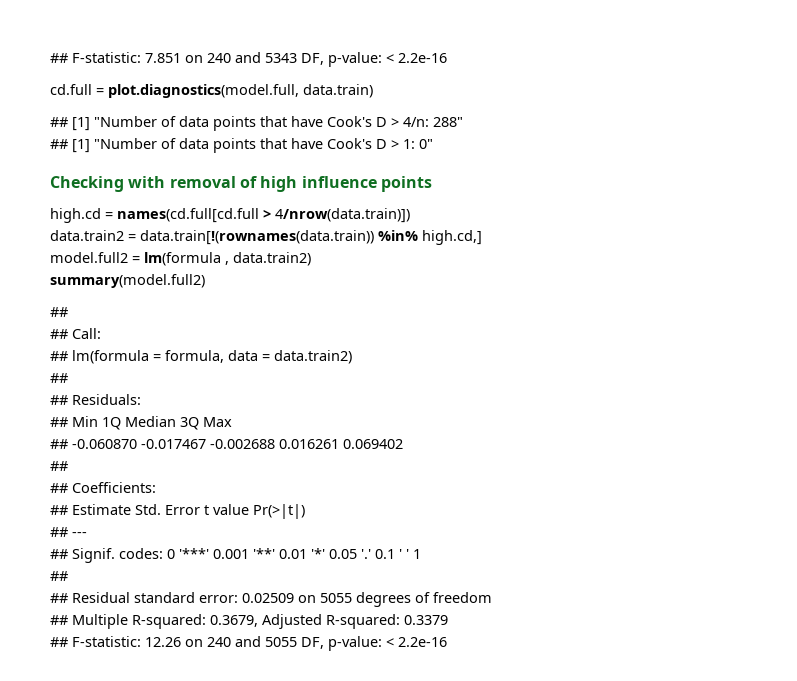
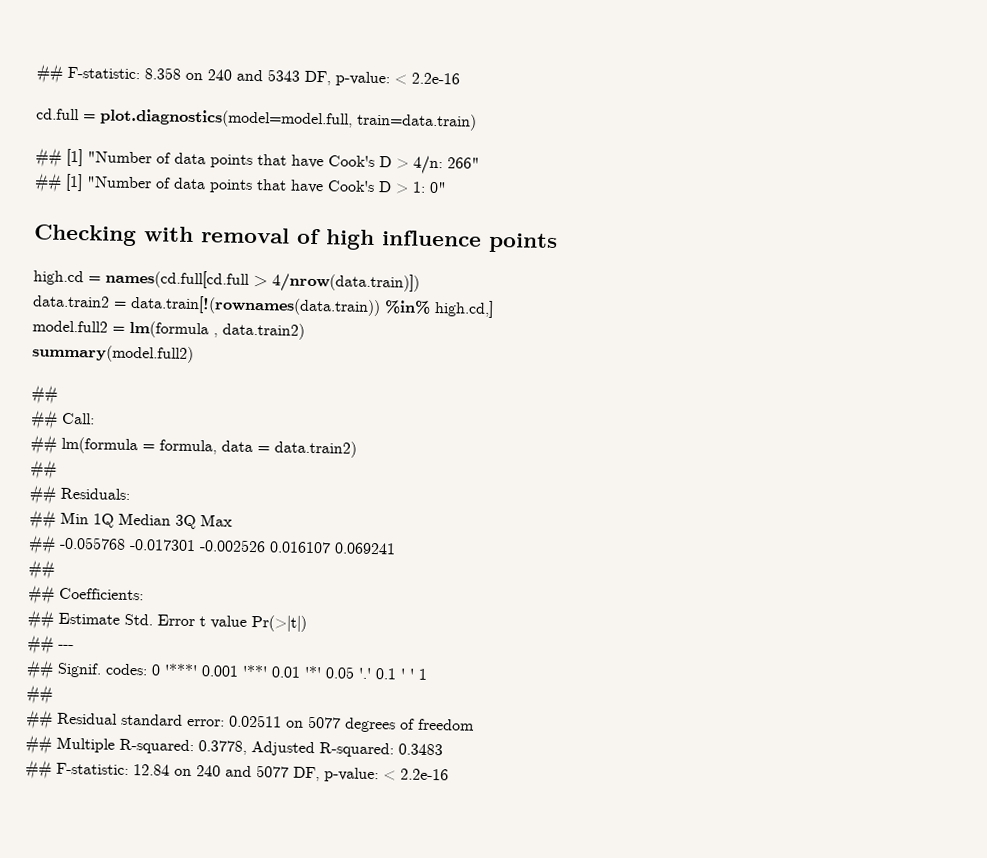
- ## F-statistic: 7.851 on 240 and 5343 DF, p-value: < 2.2e-16
+ ## F-statistic: 8.358 on 240 and 5343 DF, p-value: < 2.2e-16
- cd.full = plot.diagnostics(model.full, data.train)
+ cd.full = plot.diagnostics(model=model.full, train=data.train)
- ## [1] "Number of data points that have Cook's D > 4/n: 288"
+ ## [1] "Number of data points that have Cook's D > 4/n: 266"
- ## -0.060870 -0.017467 -0.002688 0.016261 0.069402
+ ## -0.055768 -0.017301 -0.002526 0.016107 0.069241
- ## Residual standard error: 0.02509 on 5055 degrees of freedom
+ ## Residual standard error: 0.02511 on 5077 degrees of freedom
- ## Multiple R-squared: 0.3679, Adjusted R-squared: 0.3379
- ## F-statistic: 12.26 on 240 and 5055 DF, p-value: < 2.2e-16
+ ## Multiple R-squared: 0.3778, Adjusted R-squared: 0.3483
+ ## F-statistic: 12.84 on 240 and 5077 DF, p-value: < 2.2e-16

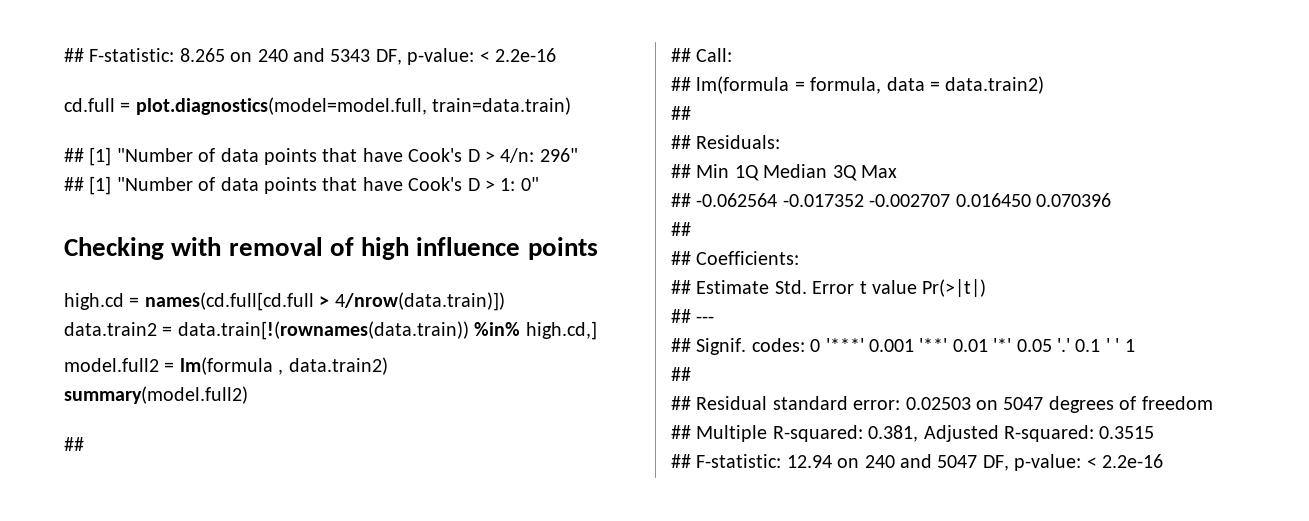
- ## F-statistic: 8.358 on 240 and 5343 DF, p-value: < 2.2e-16
+ ## F-statistic: 8.265 on 240 and 5343 DF, p-value: < 2.2e-16
- ## [1] "Number of data points that have Cook's D > 4/n: 266"
+ ## [1] "Number of data points that have Cook's D > 4/n: 296"
- ## -0.055768 -0.017301 -0.002526 0.016107 0.069241
+ ## -0.062564 -0.017352 -0.002707 0.016450 0.070396
- ## Residual standard error: 0.02511 on 5077 degrees of freedom
+ ## Residual standard error: 0.02503 on 5047 degrees of freedom
- ## Multiple R-squared: 0.3778, Adjusted R-squared: 0.3483
- ## F-statistic: 12.84 on 240 and 5077 DF, p-value: < 2.2e-16
+ ## Multiple R-squared: 0.381, Adjusted R-squared: 0.3515
+ ## F-statistic: 12.94 on 240 and 5047 DF, p-value: < 2.2e-16

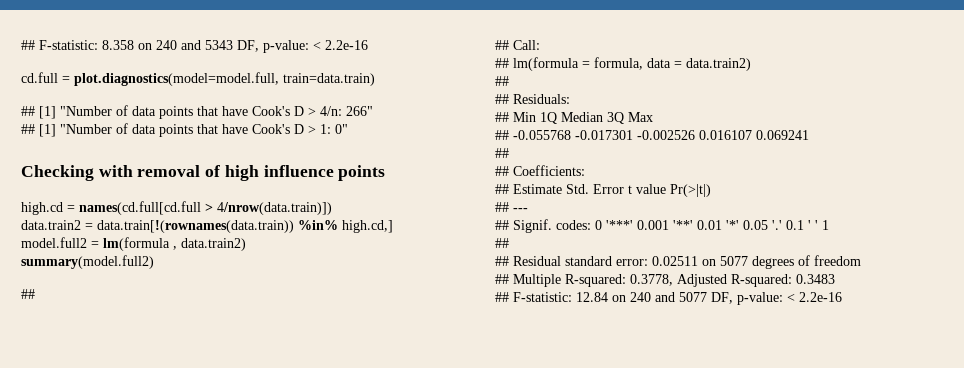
- ## F-statistic: 8.265 on 240 and 5343 DF, p-value: < 2.2e-16
+ ## F-statistic: 8.358 on 240 and 5343 DF, p-value: < 2.2e-16
- ## [1] "Number of data points that have Cook's D > 4/n: 296"
+ ## [1] "Number of data points that have Cook's D > 4/n: 266"
- ## -0.062564 -0.017352 -0.002707 0.016450 0.070396
+ ## -0.055768 -0.017301 -0.002526 0.016107 0.069241
- ## Residual standard error: 0.02503 on 5047 degrees of freedom
+ ## Residual standard error: 0.02511 on 5077 degrees of freedom
- ## Multiple R-squared: 0.381, Adjusted R-squared: 0.3515
- ## F-statistic: 12.94 on 240 and 5047 DF, p-value: < 2.2e-16
+ ## Multiple R-squared: 0.3778, Adjusted R-squared: 0.3483
+ ## F-statistic: 12.84 on 240 and 5077 DF, p-value: < 2.2e-16

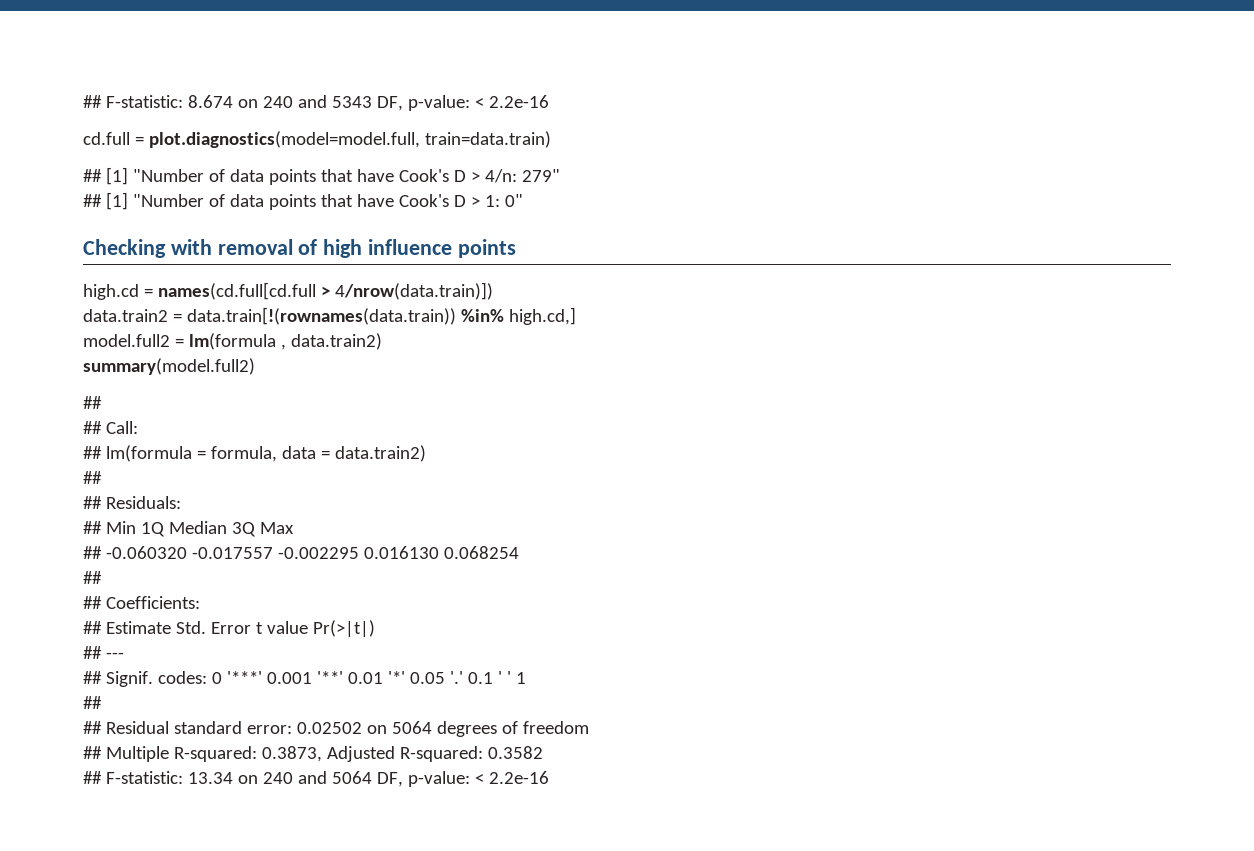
- ## F-statistic: 8.358 on 240 and 5343 DF, p-value: < 2.2e-16
+ ## F-statistic: 8.674 on 240 and 5343 DF, p-value: < 2.2e-16
- ## [1] "Number of data points that have Cook's D > 4/n: 266"
+ ## [1] "Number of data points that have Cook's D > 4/n: 279"
- ## -0.055768 -0.017301 -0.002526 0.016107 0.069241
+ ## -0.060320 -0.017557 -0.002295 0.016130 0.068254
- ## Residual standard error: 0.02511 on 5077 degrees of freedom
+ ## Residual standard error: 0.02502 on 5064 degrees of freedom
- ## Multiple R-squared: 0.3778, Adjusted R-squared: 0.3483
- ## F-statistic: 12.84 on 240 and 5077 DF, p-value: < 2.2e-16
+ ## Multiple R-squared: 0.3873, Adjusted R-squared: 0.3582
+ ## F-statistic: 13.34 on 240 and 5064 DF, p-value: < 2.2e-16

